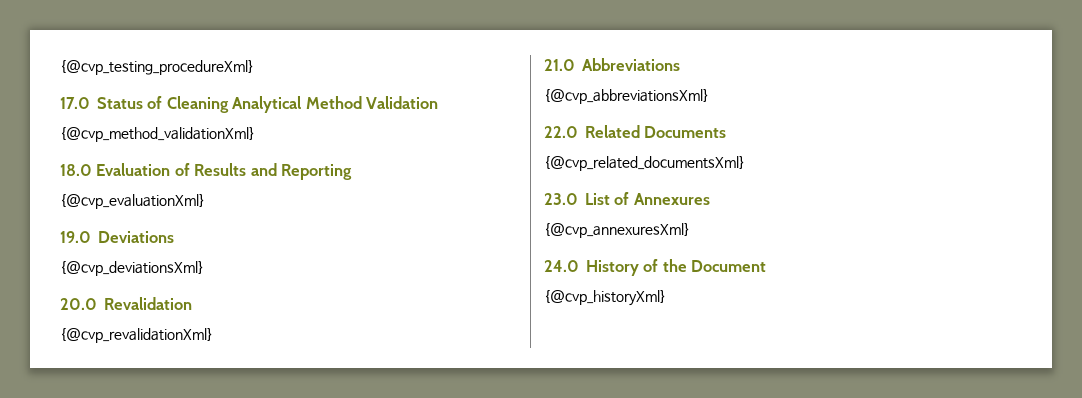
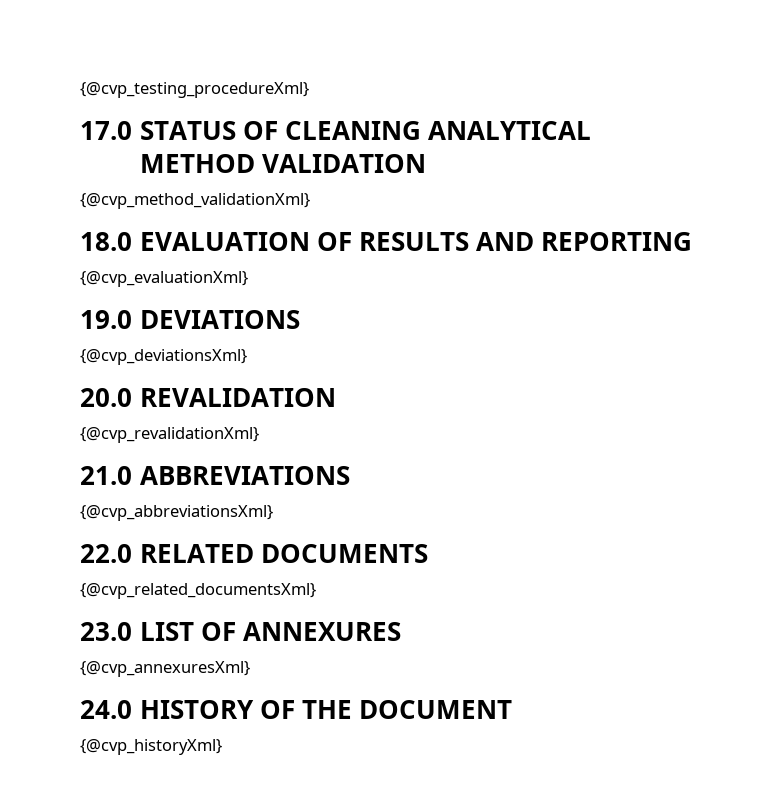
- 17.0 Status of Cleaning Analytical Method Validation
+ 17.0 STATUS OF CLEANING ANALYTICAL METHOD VALIDATION
  {@cvp_method_validationXml}
- 18.0 Evaluation of Results and Reporting
+ 18.0 EVALUATION OF RESULTS AND REPORTING
- 19.0 Deviations
+ 19.0 DEVIATIONS
- 20.0 Revalidation
+ 20.0 REVALIDATION
- 21.0 Abbreviations
+ 21.0 ABBREVIATIONS
- 22.0 Related Documents
+ 22.0 RELATED DOCUMENTS
- 23.0 List of Annexures
+ 23.0 LIST OF ANNEXURES
- 24.0 History of the Document
+ 24.0 HISTORY OF THE DOCUMENT

